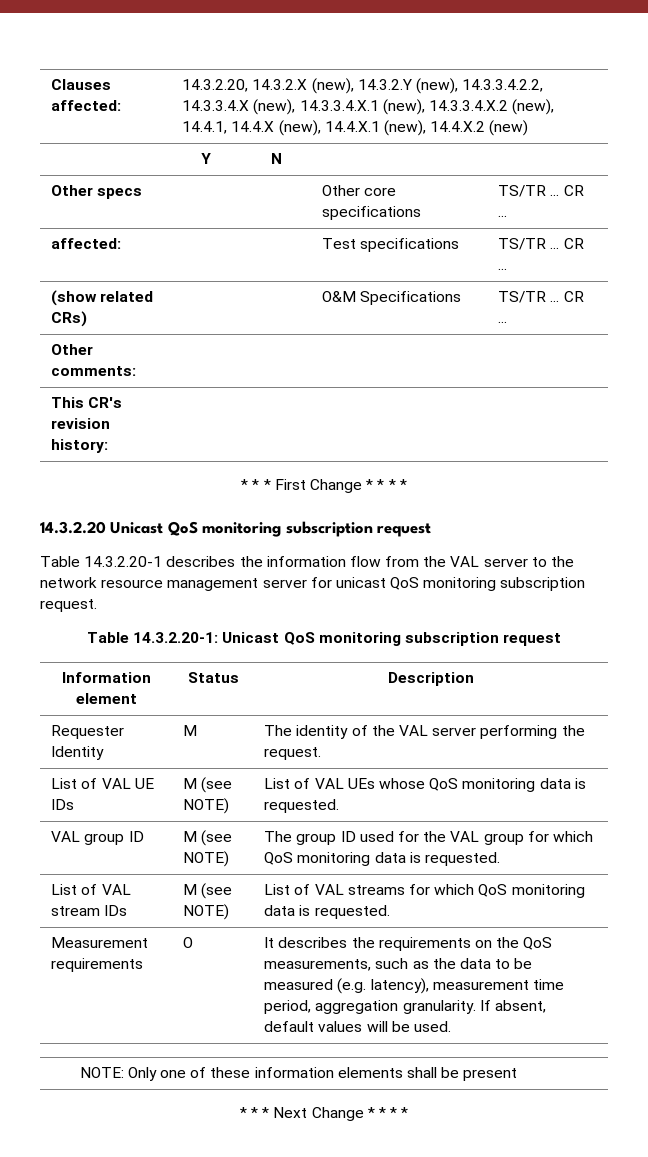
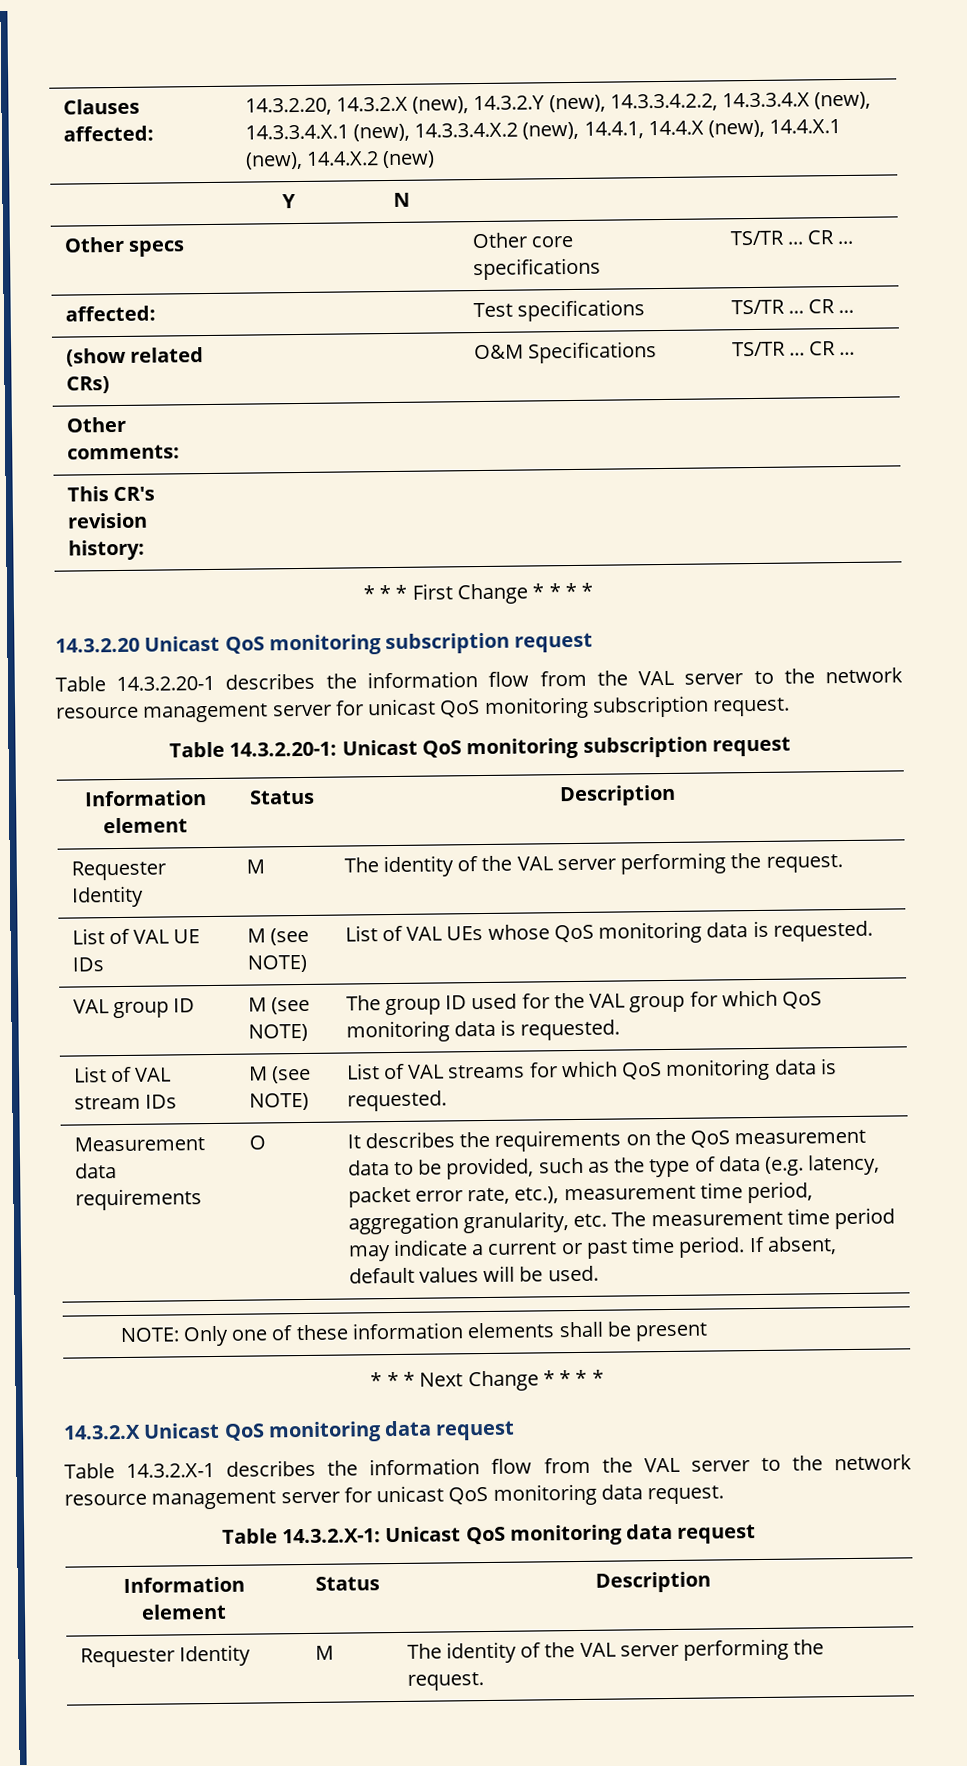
- Measurement requirements
+ Measurement data requirements
- It describes the requirements on the QoS measurements, such as the data to be measured (e.g. latency), measurement time period, aggregation granularity.
+ It describes the requirements on the QoS measurement data to be provided, such as the type of data (e.g. latency, packet error rate, etc.), measurement time period, aggregation granularity, etc. The measurement time period may indicate a current or past time period.
+ 14.3.2.X Unicast QoS monitoring data request
+ Table 14.3.2.X-1 describes the information flow from the VAL server to the network resource management server for unicast QoS monitoring data request.
+ Table 14.3.2.X-1: Unicast QoS monitoring data request
+ Information element | Status | Description
+ Requester Identity | M | The identity of the VAL server performing the request.

